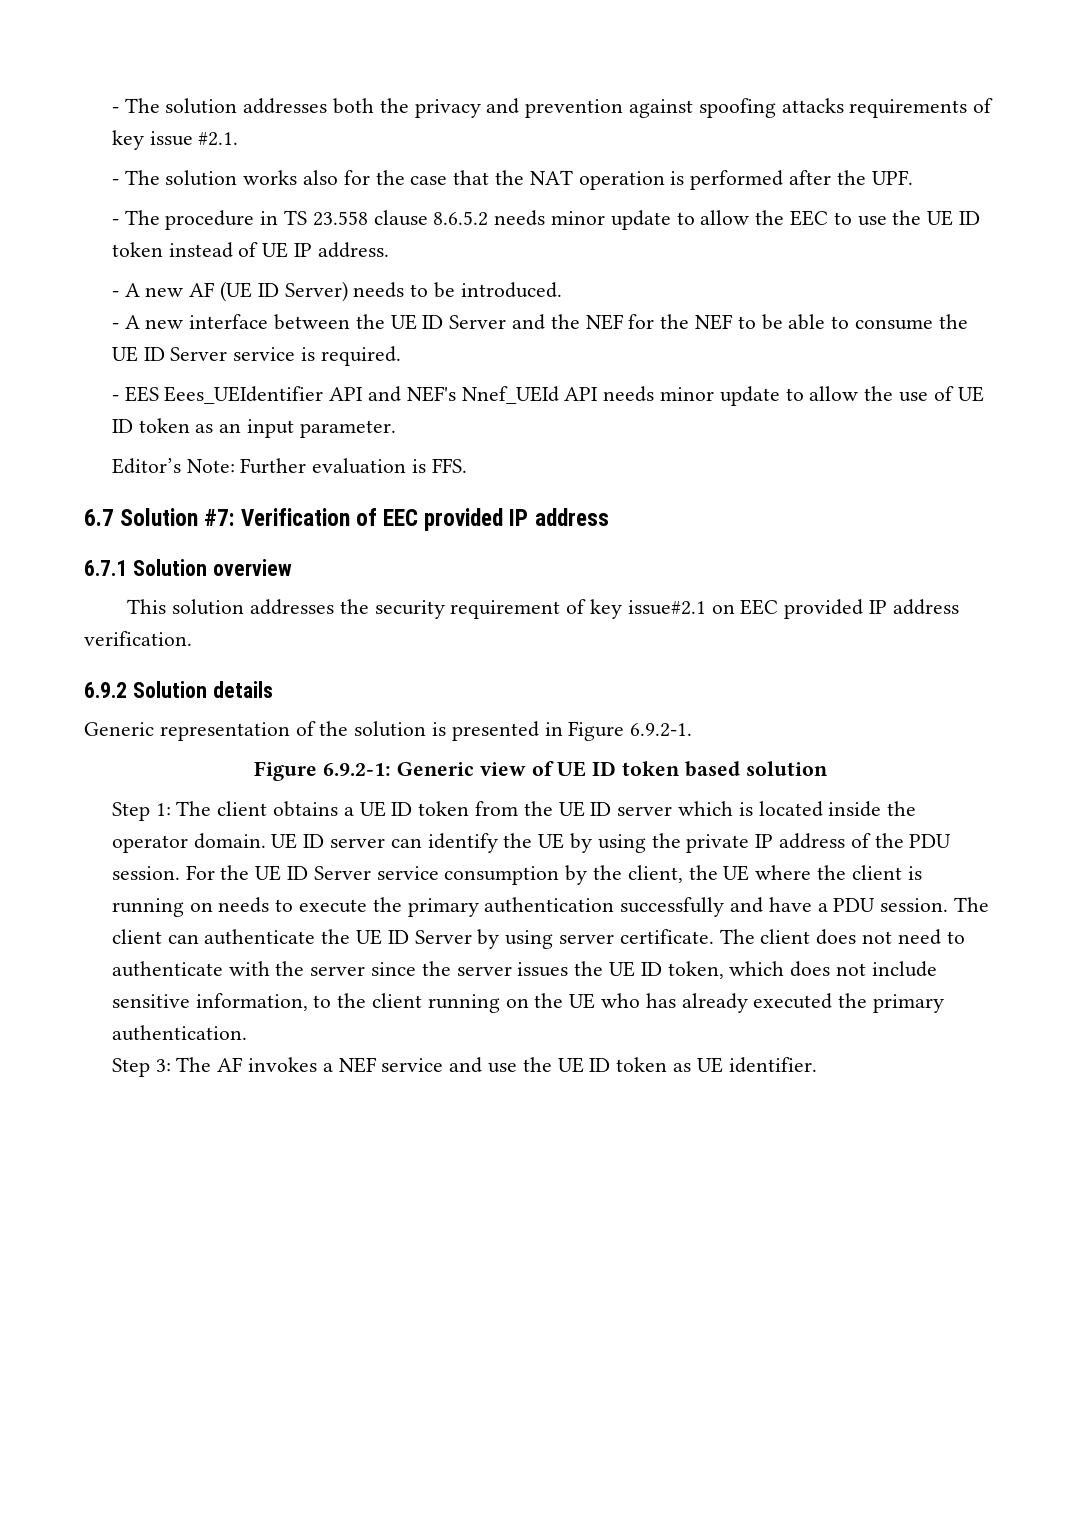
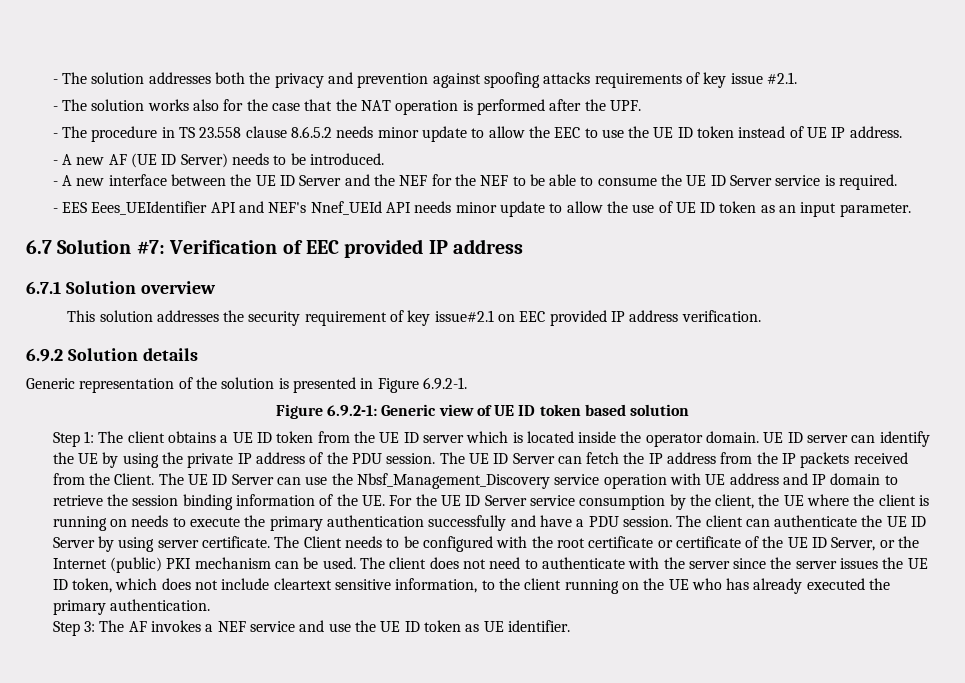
- Editor’s Note: Further evaluation is FFS.
- For the UE ID Server service consumption by the client, the UE where the client is running on needs to execute the primary authentication successfully and have a PDU session.
+ The UE ID Server can fetch the IP address from the IP packets received from the Client. The UE ID Server can use the Nbsf_Management_Discovery service operation with UE address and IP domain to retrieve the session binding information of the UE. For the UE ID Server service consumption by the client, the UE where the client is running on needs to execute the primary authentication successfully and have a PDU session.
- The client does not need to authenticate with the server since the server issues the UE ID token, which does not include sensitive information, to the client running on the UE who has already executed the primary authentication.
+ The Client needs to be configured with the root certificate or certificate of the UE ID Server, or the Internet (public) PKI mechanism can be used. The client does not need to authenticate with the server since the server issues the UE ID token, which does not include cleartext sensitive information, to the client running on the UE who has already executed the primary authentication.

